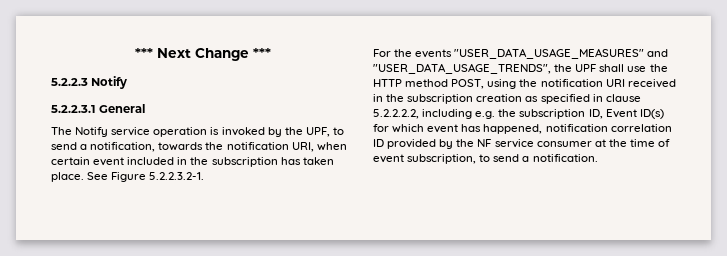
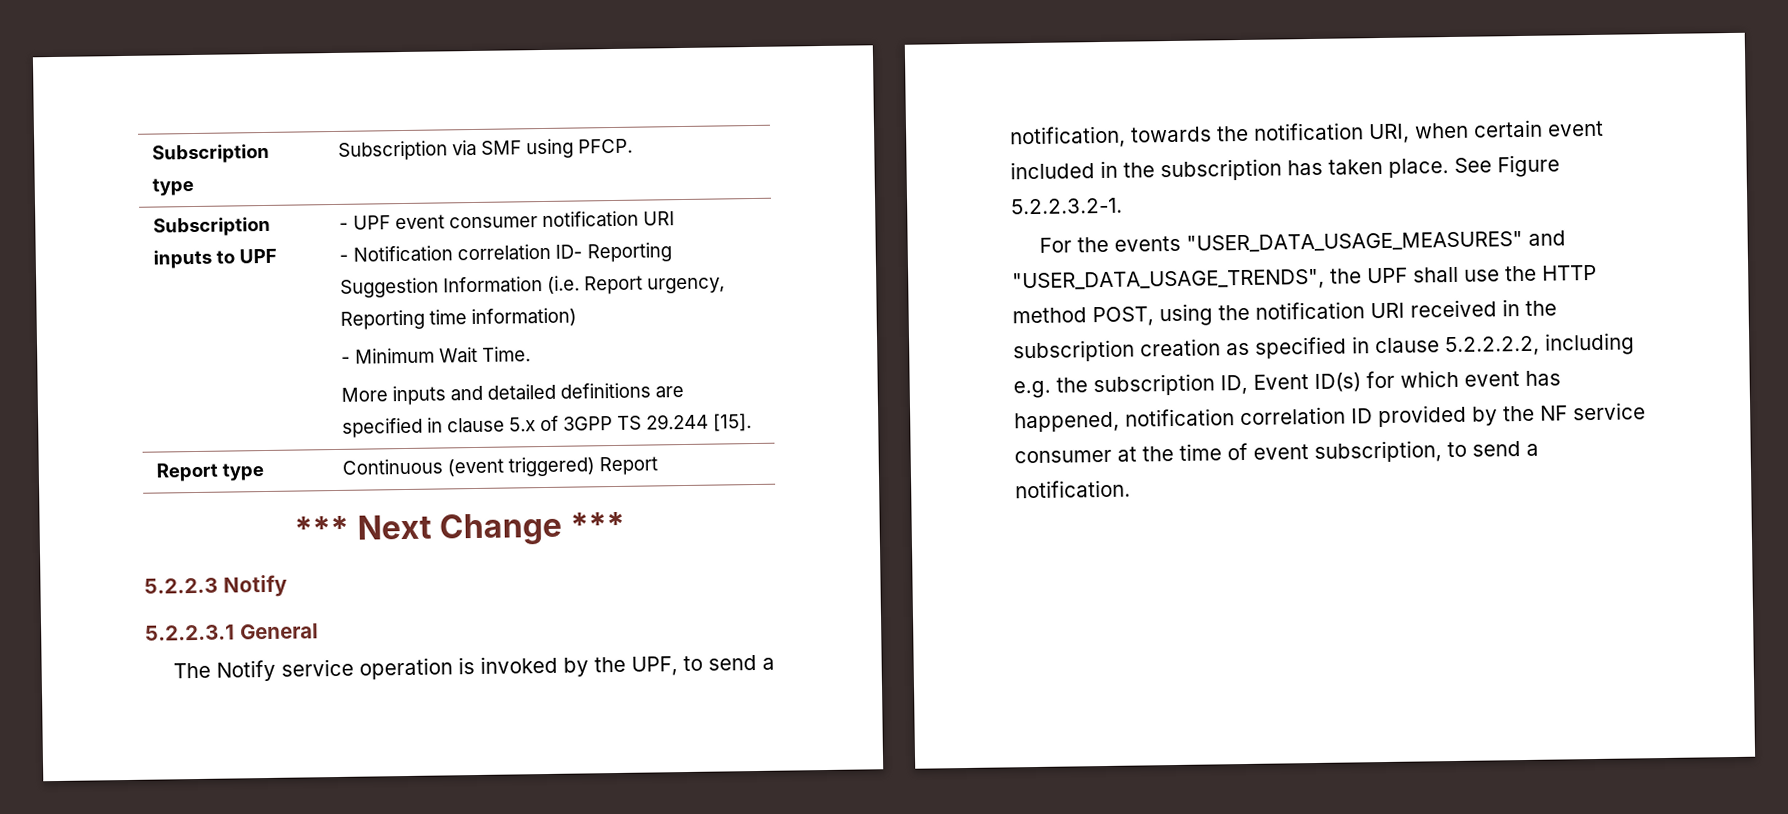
+ Subscription type | Subscription via SMF using PFCP.
+ Subscription inputs to UPF | - UPF event consumer notification URI
+ - Notification correlation ID- Reporting Suggestion Information (i.e. Report urgency, Reporting time information)
+ - Minimum Wait Time.
+ More inputs and detailed definitions are specified in clause 5.x of 3GPP TS 29.244 [15].
+ Report type | Continuous (event triggered) Report

